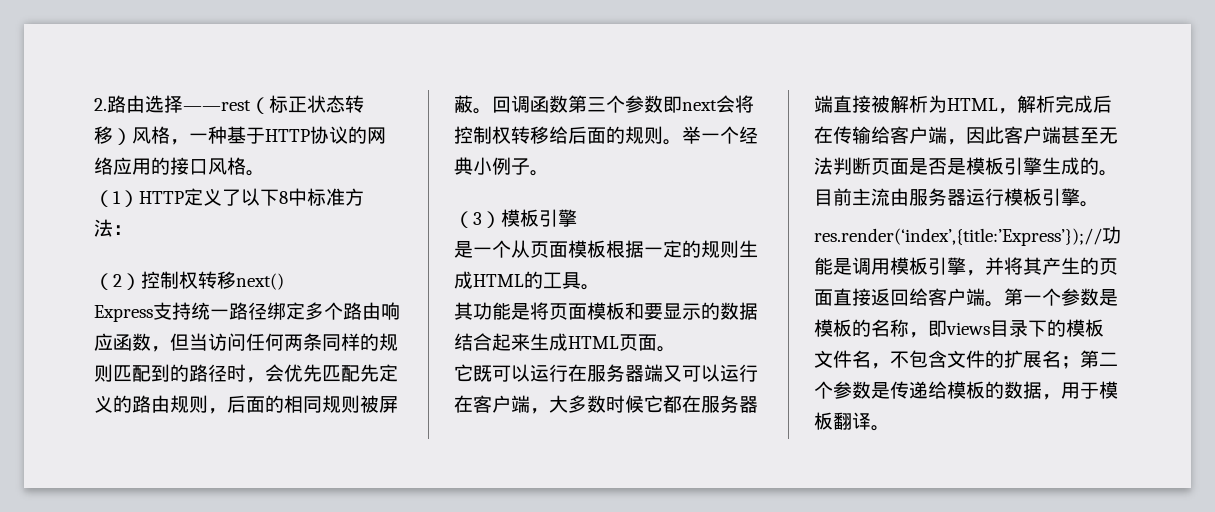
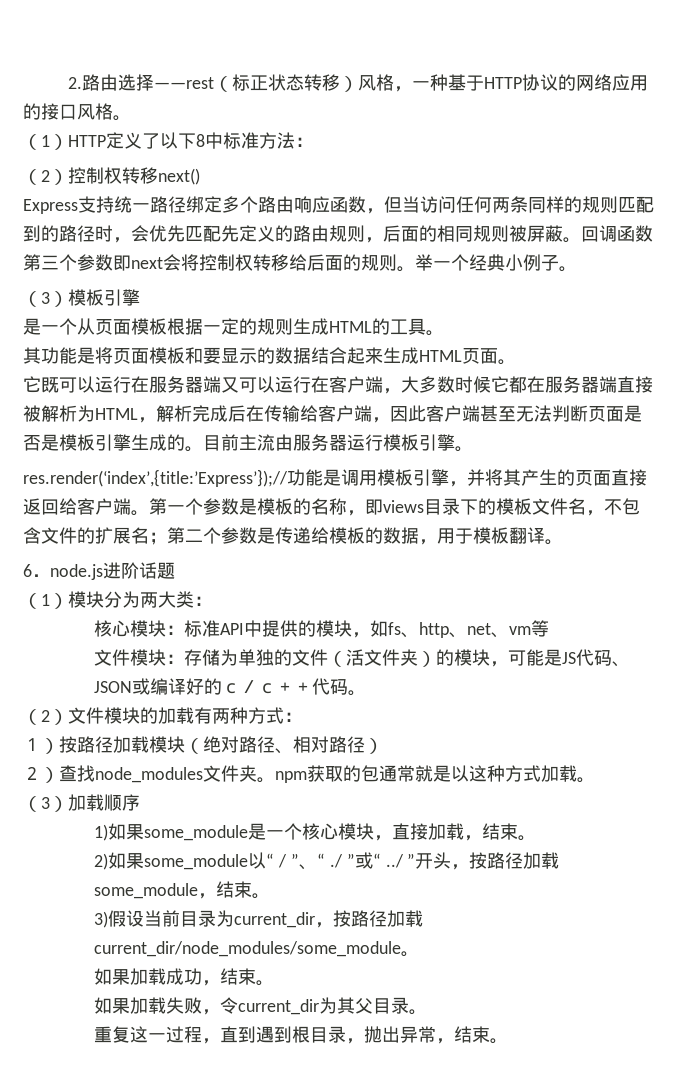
+ 6．node.js进阶话题
+ （1）模块分为两大类：
+ 核心模块：标准API中提供的模块，如fs、http、net、vm等
+ 文件模块：存储为单独的文件（活文件夹）的模块，可能是JS代码、JSON或编译好的ｃ／ｃ＋＋代码。
+ （2）文件模块的加载有两种方式：
+ １）按路径加载模块（绝对路径、相对路径）
+ ２）查找node_modules文件夹。npm获取的包通常就是以这种方式加载。
+ （3）加载顺序
+ 1)如果some_module是一个核心模块，直接加载，结束。
+ 2)如果some_module以“ / ”、“ ./ ”或“ ../ ”开头，按路径加载some_module，结束。
+ 3)假设当前目录为current_dir，按路径加载current_dir/node_modules/some_module。
+ 如果加载成功，结束。
+ 如果加载失败，令current_dir为其父目录。
+ 重复这一过程，直到遇到根目录，抛出异常，结束。

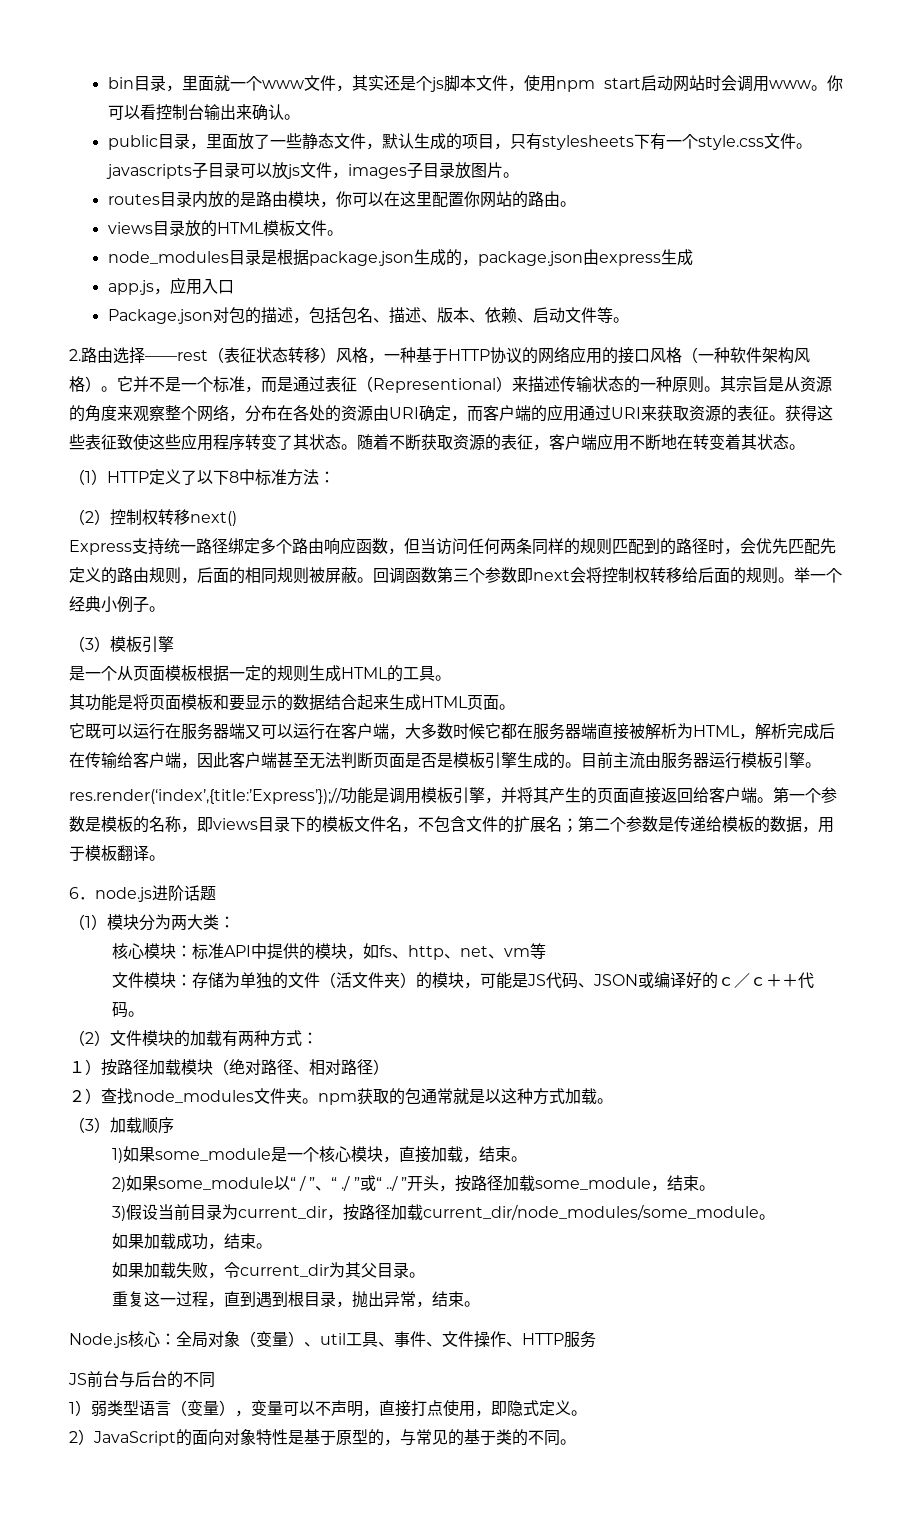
+ bin目录，里面就一个www文件，其实还是个js脚本文件，使用npm start启动网站时会调用www。你可以看控制台输出来确认。
+ public目录，里面放了一些静态文件，默认生成的项目，只有stylesheets下有一个style.css文件。javascripts子目录可以放js文件，images子目录放图片。
+ routes目录内放的是路由模块，你可以在这里配置你网站的路由。
+ views目录放的HTML模板文件。
+ node_modules目录是根据package.json生成的，package.json由express生成
+ app.js，应用入口
+ Package.json对包的描述，包括包名、描述、版本、依赖、启动文件等。
- 2.路由选择——rest（标正状态转移）风格，一种基于HTTP协议的网络应用的接口风格。
+ 2.路由选择——rest（表征状态转移）风格，一种基于HTTP协议的网络应用的接口风格（一种软件架构风格）。它并不是一个标准，而是通过表征（Representional）来描述传输状态的一种原则。其宗旨是从资源的角度来观察整个网络，分布在各处的资源由URI确定，而客户端的应用通过URI来获取资源的表征。获得这些表征致使这些应用程序转变了其状态。随着不断获取资源的表征，客户端应用不断地在转变着其状态。
+ Node.js核心：全局对象（变量）、util工具、事件、文件操作、HTTP服务
+ JS前台与后台的不同
+ 1）弱类型语言（变量），变量可以不声明，直接打点使用，即隐式定义。
+ 2）JavaScript的面向对象特性是基于原型的，与常见的基于类的不同。

